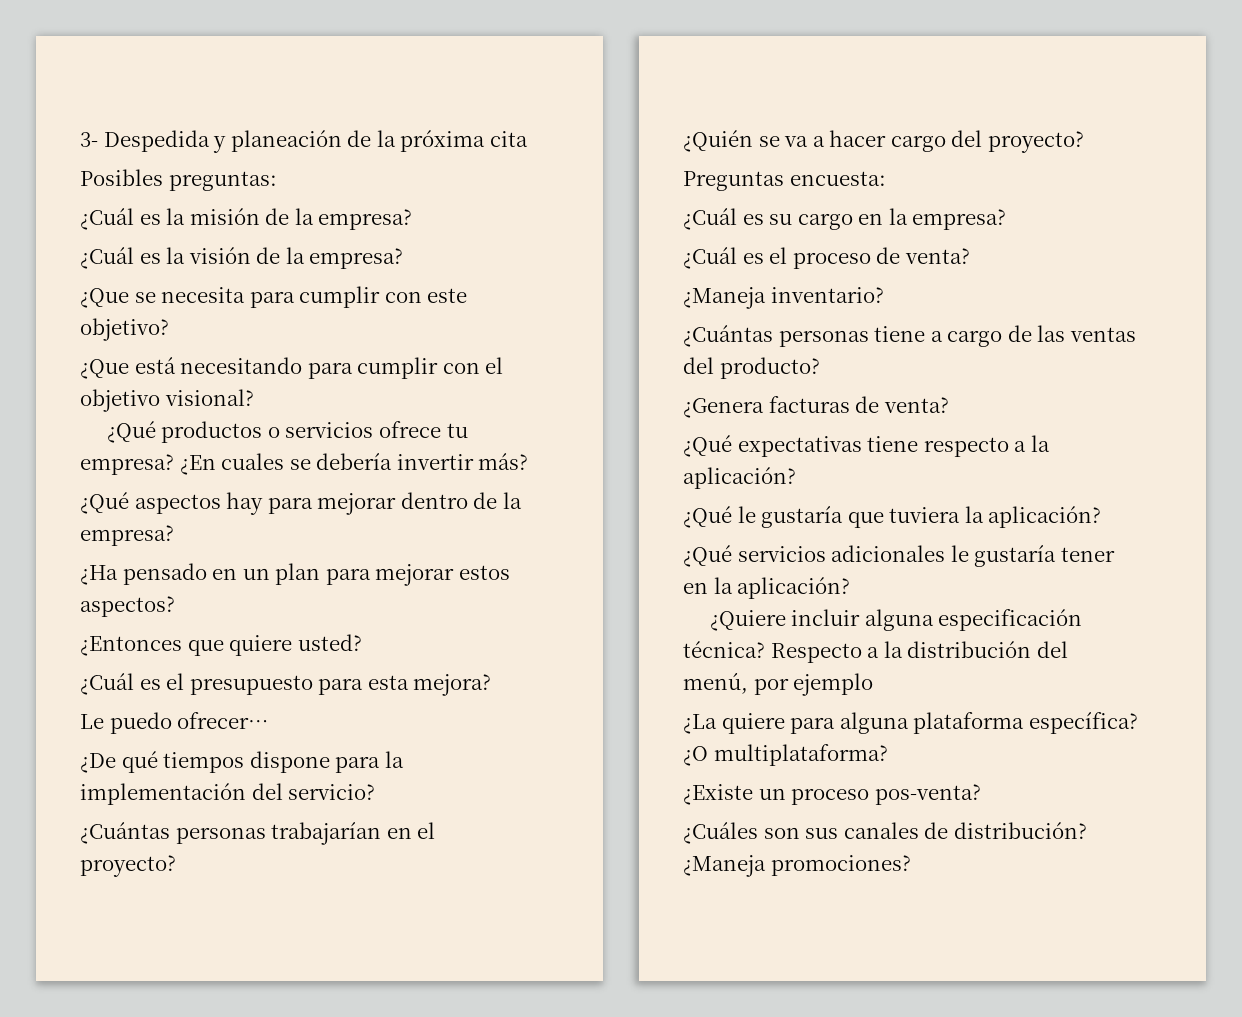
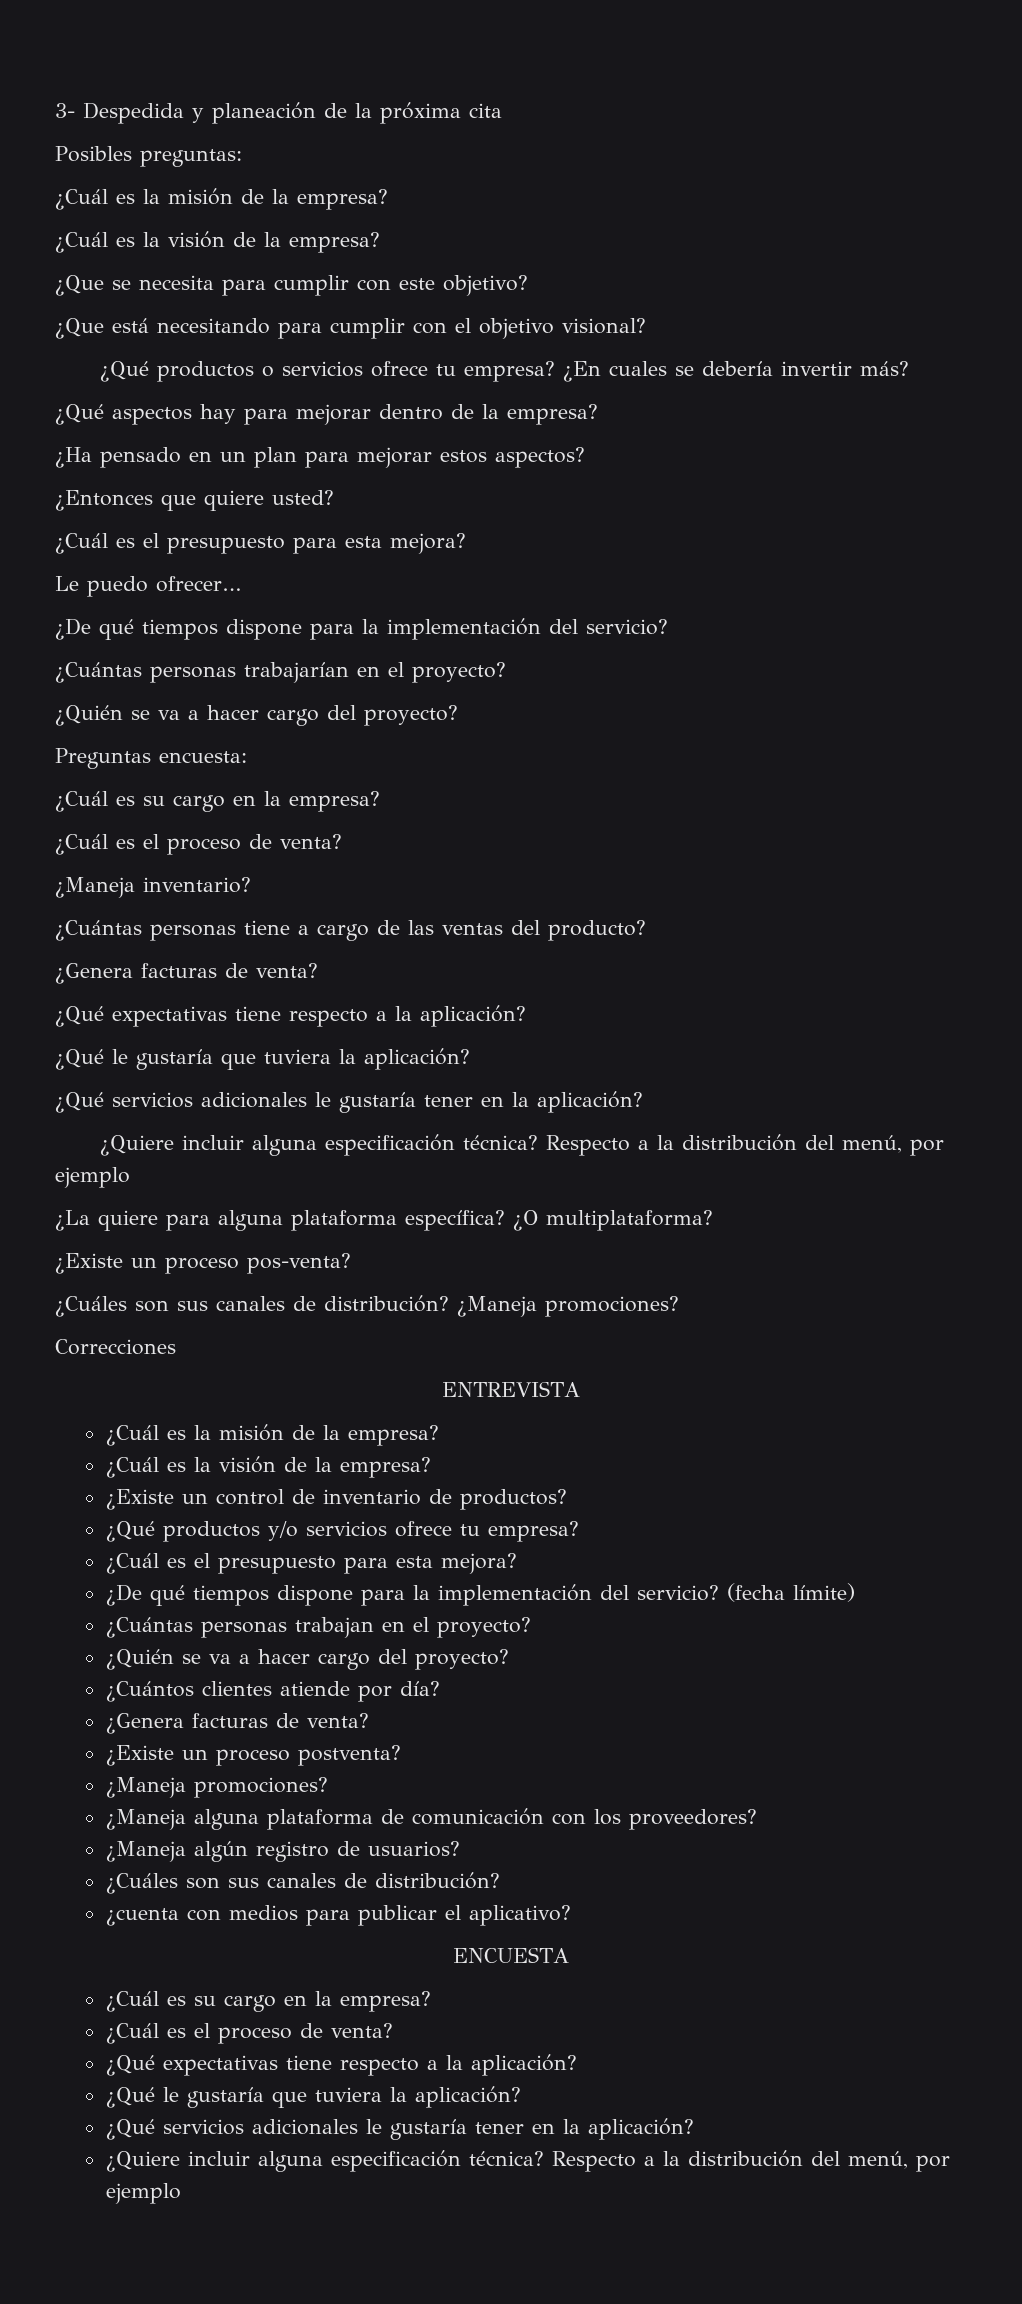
+ Correcciones
+ ENTREVISTA
+ ¿Cuál es la misión de la empresa?
+ ¿Cuál es la visión de la empresa?
+ ¿Existe un control de inventario de productos?
+ ¿Qué productos y/o servicios ofrece tu empresa?
+ ¿Cuál es el presupuesto para esta mejora?
+ ¿De qué tiempos dispone para la implementación del servicio? (fecha límite)
+ ¿Cuántas personas trabajan en el proyecto?
+ ¿Quién se va a hacer cargo del proyecto?
+ ¿Cuántos clientes atiende por día?
+ ¿Genera facturas de venta?
+ ¿Existe un proceso postventa?
+ ¿Maneja promociones?
+ ¿Maneja alguna plataforma de comunicación con los proveedores?
+ ¿Maneja algún registro de usuarios?
+ ¿Cuáles son sus canales de distribución?
+ ¿cuenta con medios para publicar el aplicativo?
+ ENCUESTA
+ ¿Cuál es su cargo en la empresa?
+ ¿Cuál es el proceso de venta?
+ ¿Qué expectativas tiene respecto a la aplicación?
+ ¿Qué le gustaría que tuviera la aplicación?
+ ¿Qué servicios adicionales le gustaría tener en la aplicación?
+ ¿Quiere incluir alguna especificación técnica? Respecto a la distribución del menú, por ejemplo

